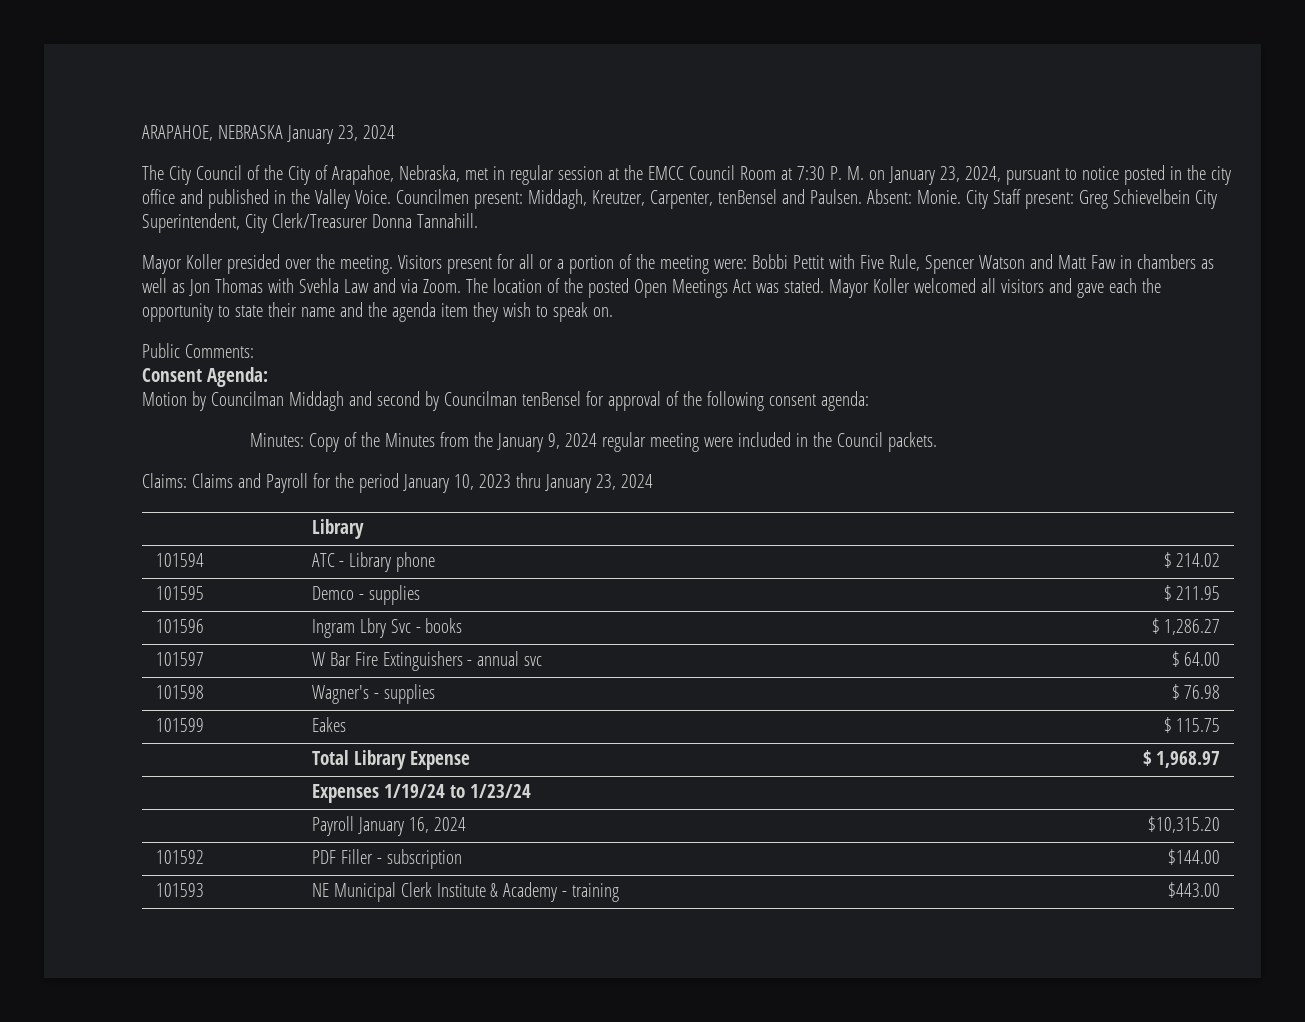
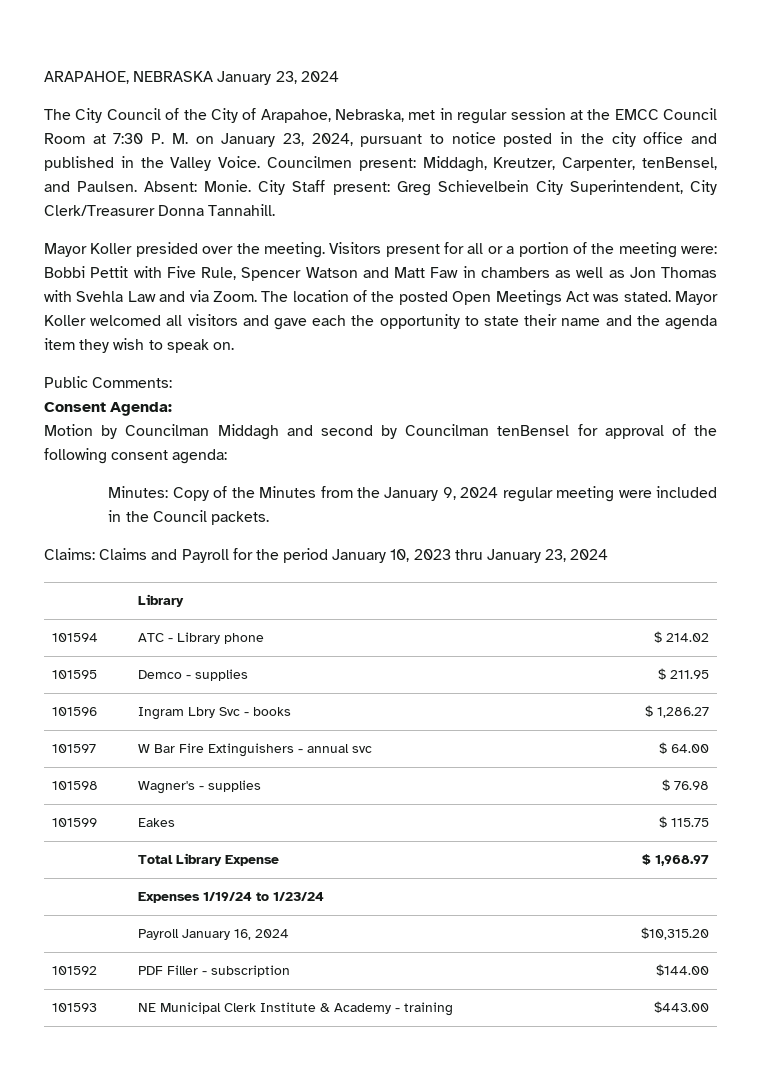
- Councilmen present: Middagh, Kreutzer, Carpenter, tenBensel and Paulsen.
+ Councilmen present: Middagh, Kreutzer, Carpenter, tenBensel, and Paulsen.

